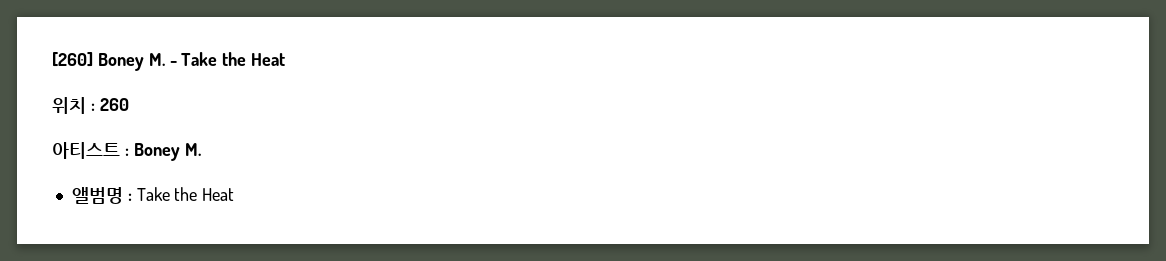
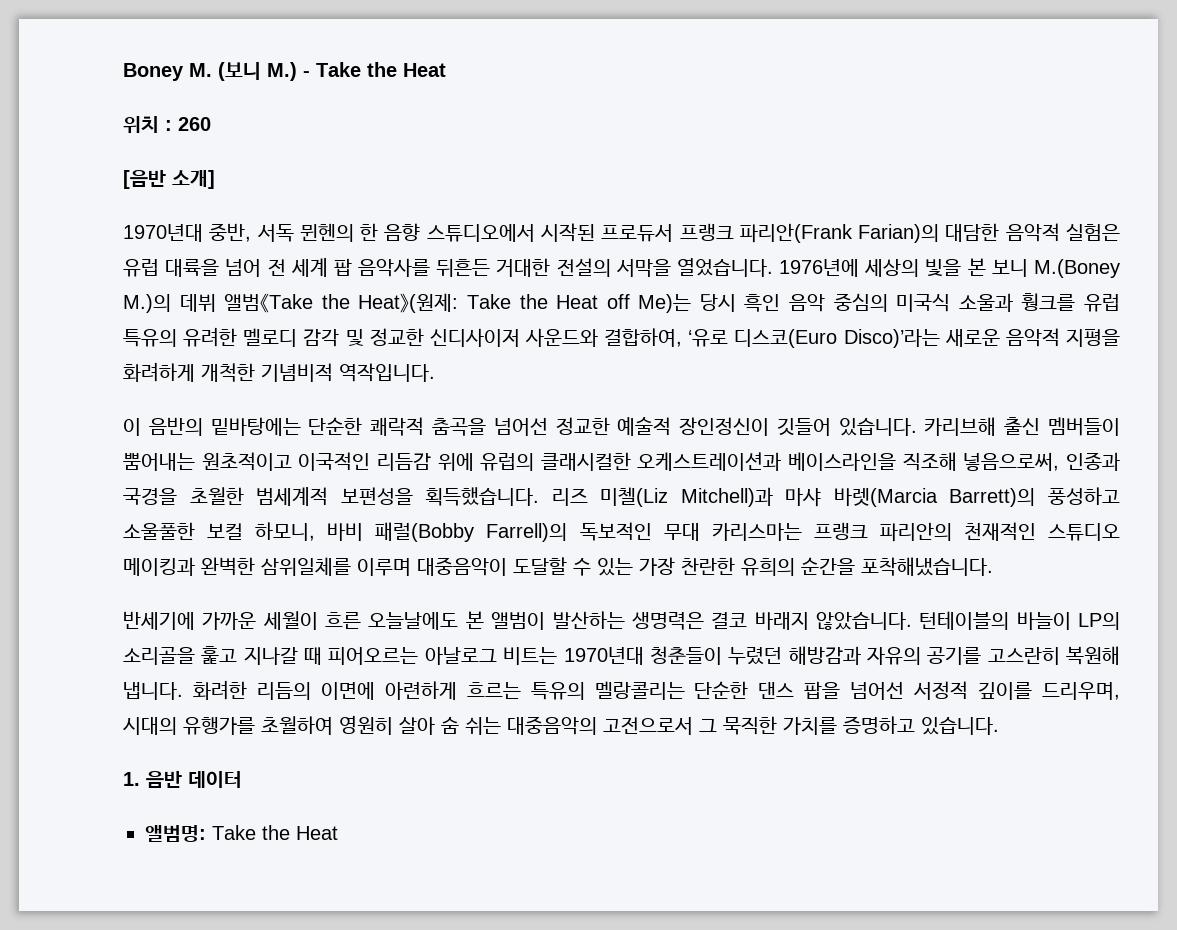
- [260] Boney M. - Take the Heat
+ Boney M. (보니 M.) - Take the Heat
- 아티스트 : Boney M.
- 앨범명 : Take the Heat
+ [음반 소개]
+ 1970년대 중반, 서독 뮌헨의 한 음향 스튜디오에서 시작된 프로듀서 프랭크 파리안(Frank Farian)의 대담한 음악적 실험은 유럽 대륙을 넘어 전 세계 팝 음악사를 뒤흔든 거대한 전설의 서막을 열었습니다. 1976년에 세상의 빛을 본 보니 M.(Boney M.)의 데뷔 앨범《Take the Heat》(원제: Take the Heat off Me)는 당시 흑인 음악 중심의 미국식 소울과 훵크를 유럽 특유의 유려한 멜로디 감각 및 정교한 신디사이저 사운드와 결합하여, ‘유로 디스코(Euro Disco)’라는 새로운 음악적 지평을 화려하게 개척한 기념비적 역작입니다.
+ 이 음반의 밑바탕에는 단순한 쾌락적 춤곡을 넘어선 정교한 예술적 장인정신이 깃들어 있습니다. 카리브해 출신 멤버들이 뿜어내는 원초적이고 이국적인 리듬감 위에 유럽의 클래시컬한 오케스트레이션과 베이스라인을 직조해 넣음으로써, 인종과 국경을 초월한 범세계적 보편성을 획득했습니다. 리즈 미첼(Liz Mitchell)과 마샤 바렛(Marcia Barrett)의 풍성하고 소울풀한 보컬 하모니, 바비 패럴(Bobby Farrell)의 독보적인 무대 카리스마는 프랭크 파리안의 천재적인 스튜디오 메이킹과 완벽한 삼위일체를 이루며 대중음악이 도달할 수 있는 가장 찬란한 유희의 순간을 포착해냈습니다.
+ 반세기에 가까운 세월이 흐른 오늘날에도 본 앨범이 발산하는 생명력은 결코 바래지 않았습니다. 턴테이블의 바늘이 LP의 소리골을 훑고 지나갈 때 피어오르는 아날로그 비트는 1970년대 청춘들이 누렸던 해방감과 자유의 공기를 고스란히 복원해 냅니다. 화려한 리듬의 이면에 아련하게 흐르는 특유의 멜랑콜리는 단순한 댄스 팝을 넘어선 서정적 깊이를 드리우며, 시대의 유행가를 초월하여 영원히 살아 숨 쉬는 대중음악의 고전으로서 그 묵직한 가치를 증명하고 있습니다.
+ 1. 음반 데이터
+ 앨범명: Take the Heat

